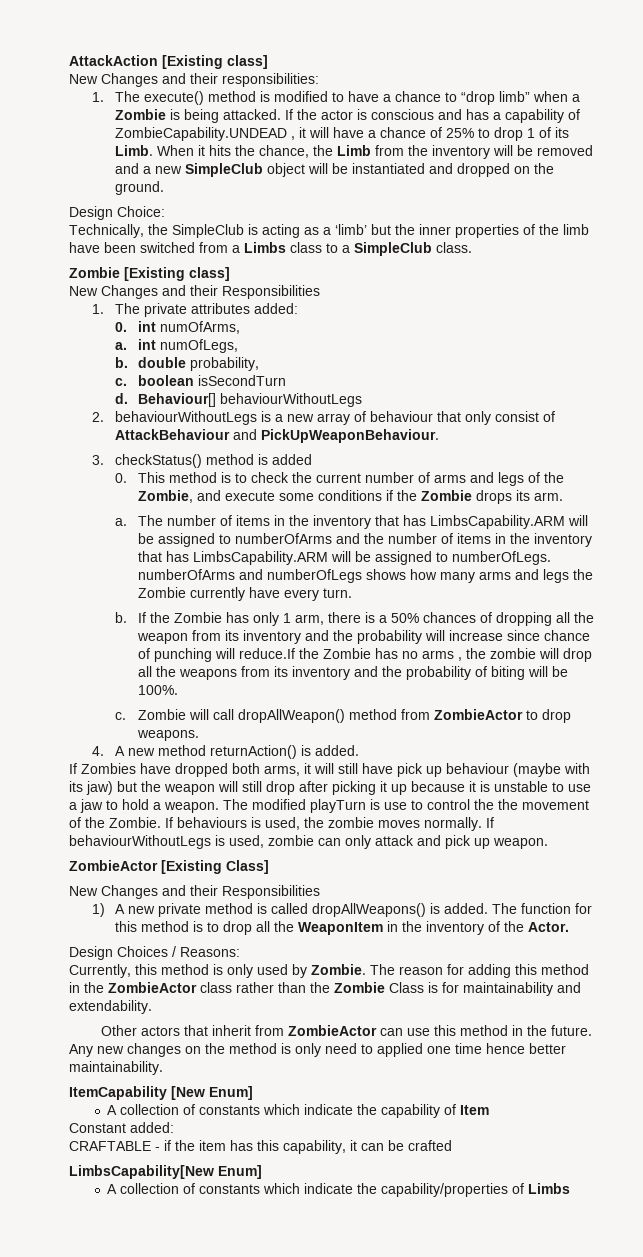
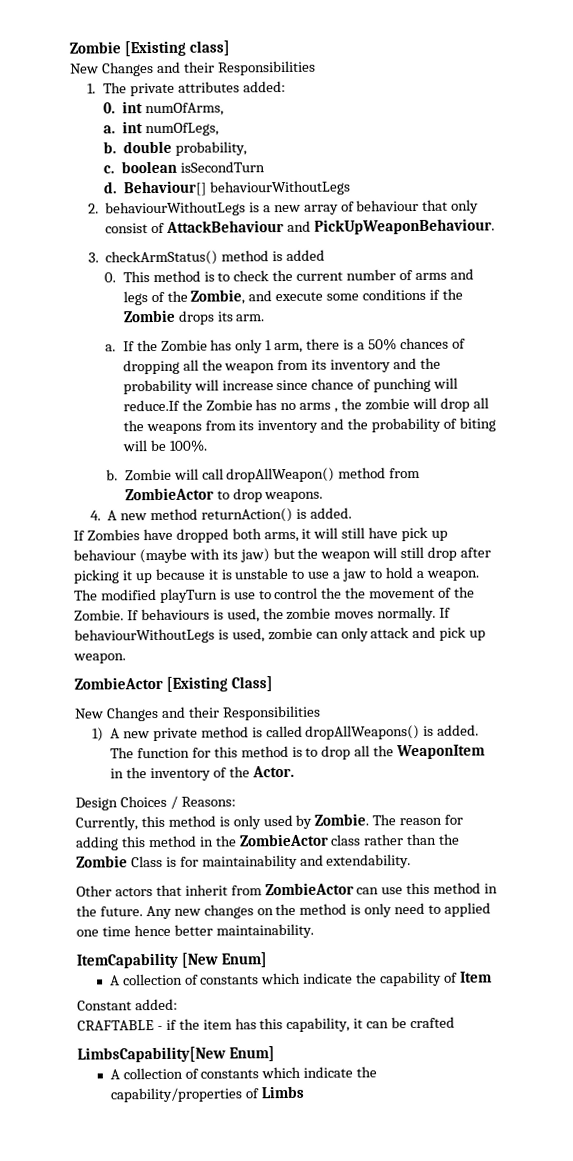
- AttackAction [Existing class]
- New Changes and their responsibilities:
- 1. The execute() method is modified to have a chance to “drop limb” when a Zombie is being attacked. If the actor is conscious and has a capability of ZombieCapability.UNDEAD , it will have a chance of 25% to drop 1 of its Limb. When it hits the chance, the Limb from the inventory will be removed and a new SimpleClub object will be instantiated and dropped on the ground.
- Design Choice:
- Technically, the SimpleClub is acting as a ‘limb’ but the inner properties of the limb have been switched from a Limbs class to a SimpleClub class.
- 3. checkStatus() method is added
+ 3. checkArmStatus() method is added
- The number of items in the inventory that has LimbsCapability.ARM will be assigned to numberOfArms and the number of items in the inventory that has LimbsCapability.ARM will be assigned to numberOfLegs. numberOfArms and numberOfLegs shows how many arms and legs the Zombie currently have every turn.
- b.
  If the Zombie has only 1 arm, there is a 50% chances of dropping all the weapon from its inventory and the probability will increase since chance of punching will reduce.If the Zombie has no arms , the zombie will drop all the weapons from its inventory and the probability of biting will be 100%.
- c.
+ b.

